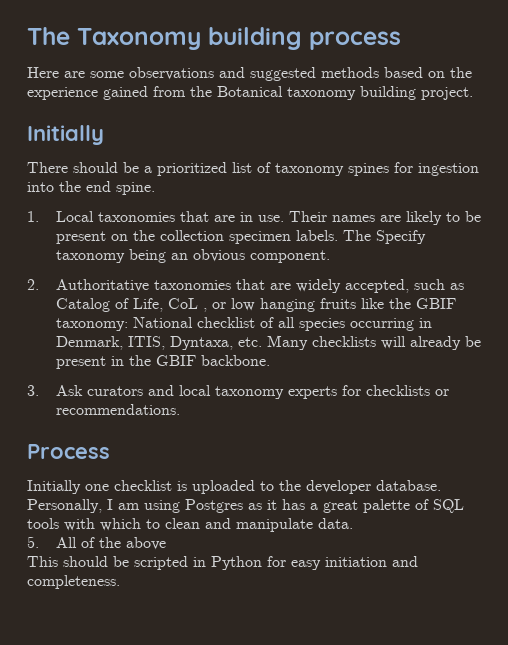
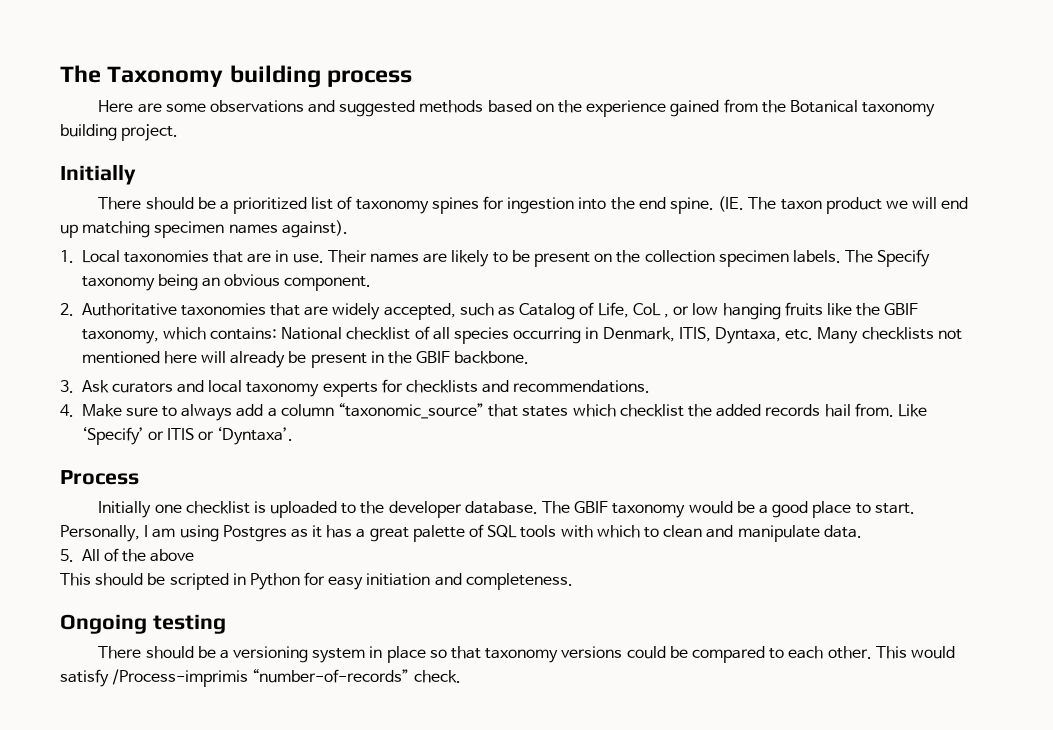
+ (IE. The taxon product we will end up matching specimen names against).
- 2. Authoritative taxonomies that are widely accepted, such as Catalog of Life, CoL , or low hanging fruits like the GBIF taxonomy: National checklist of all species occurring in Denmark, ITIS, Dyntaxa, etc. Many checklists will already be present in the GBIF backbone.
+ 2. Authoritative taxonomies that are widely accepted, such as Catalog of Life, CoL , or low hanging fruits like the GBIF taxonomy, which contains: National checklist of all species occurring in Denmark, ITIS, Dyntaxa, etc. Many checklists not mentioned here will already be present in the GBIF backbone.
- 3. Ask curators and local taxonomy experts for checklists or recommendations.
+ 3. Ask curators and local taxonomy experts for checklists and recommendations.
+ 4. Make sure to always add a column “taxonomic_source” that states which checklist the added records hail from. Like ‘Specify’ or ITIS or ‘Dyntaxa’.
+ The GBIF taxonomy would be a good place to start.
+ Ongoing testing
+ There should be a versioning system in place so that taxonomy versions could be compared to each other. This would satisfy /Process-imprimis “number-of-records” check.

